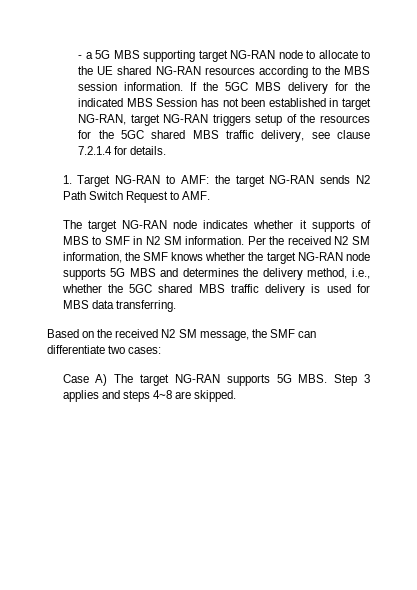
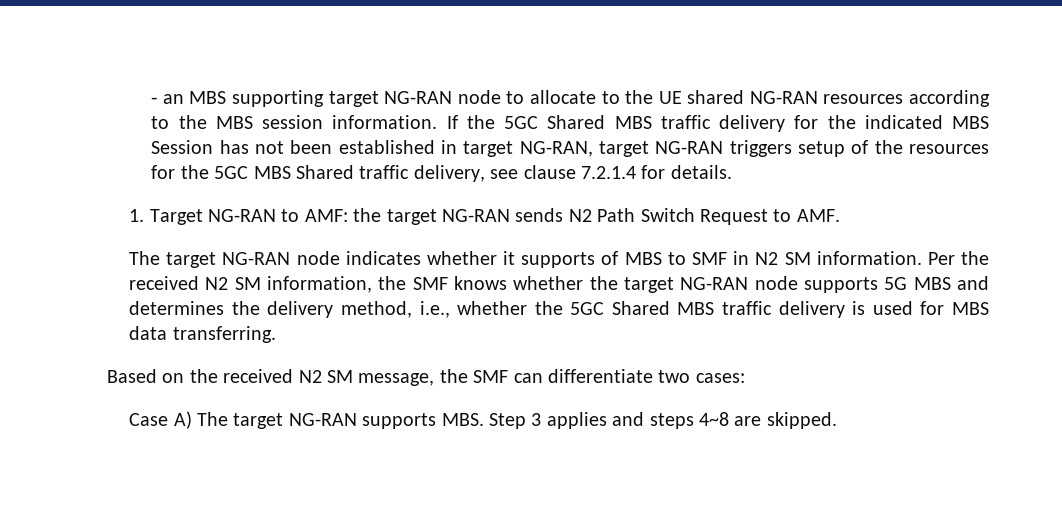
- ‐ a 5G MBS supporting target NG-RAN node to allocate to the UE shared NG-RAN resources according to the MBS session information.
+ ‐ an MBS supporting target NG-RAN node to allocate to the UE shared NG-RAN resources according to the MBS session information.
- If the 5GC MBS delivery for the indicated MBS Session has not been established in target NG-RAN, target NG-RAN triggers setup of the resources for the 5GC shared MBS traffic delivery, see clause 7.2.1.4 for details.
+ If the 5GC Shared MBS traffic delivery for the indicated MBS Session has not been established in target NG-RAN, target NG-RAN triggers setup of the resources for the 5GC MBS Shared traffic delivery, see clause 7.2.1.4 for details.
- Per the received N2 SM information, the SMF knows whether the target NG-RAN node supports 5G MBS and determines the delivery method, i.e., whether the 5GC shared MBS traffic delivery is used for MBS data transferring.
+ Per the received N2 SM information, the SMF knows whether the target NG-RAN node supports 5G MBS and determines the delivery method, i.e., whether the 5GC Shared MBS traffic delivery is used for MBS data transferring.
- Case A) The target NG-RAN supports 5G MBS. Step 3 applies and steps 4~8 are skipped.
+ Case A) The target NG-RAN supports MBS. Step 3 applies and steps 4~8 are skipped.

